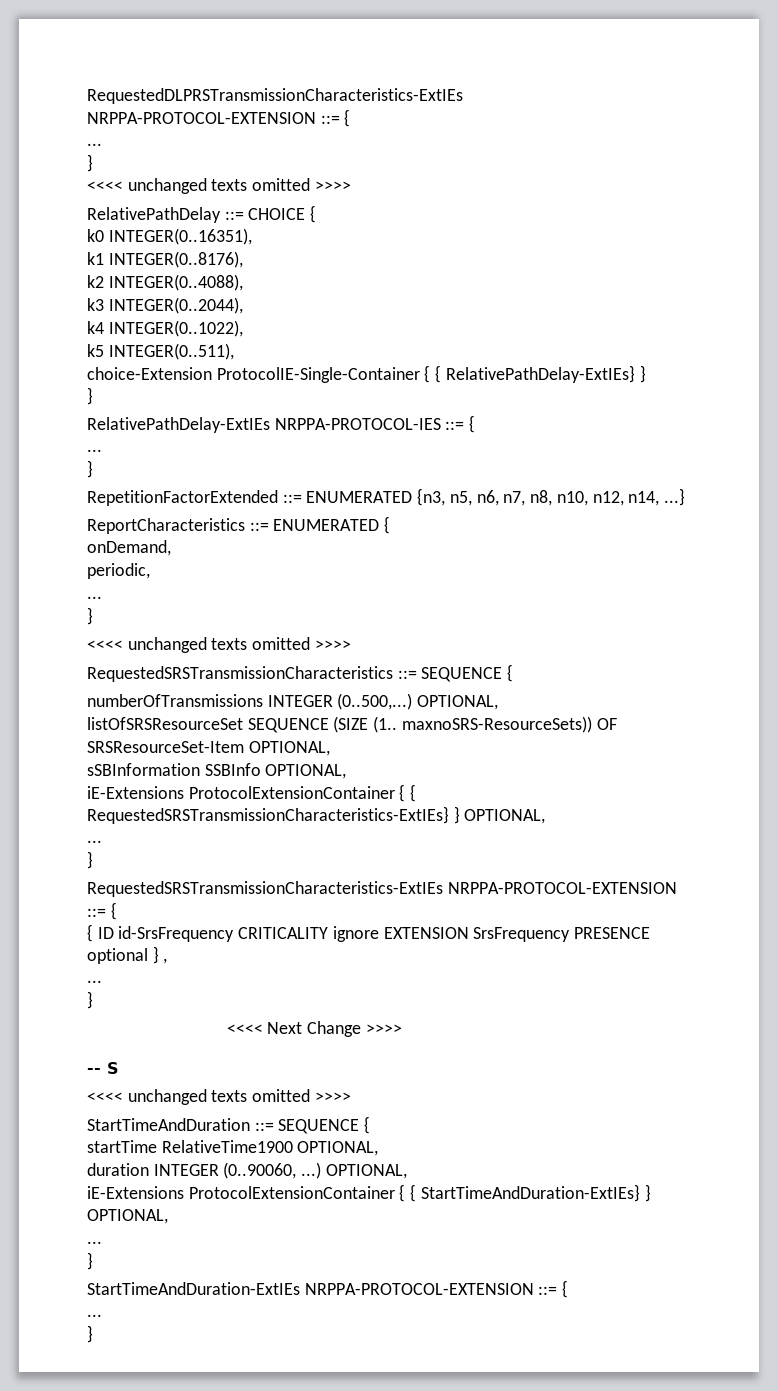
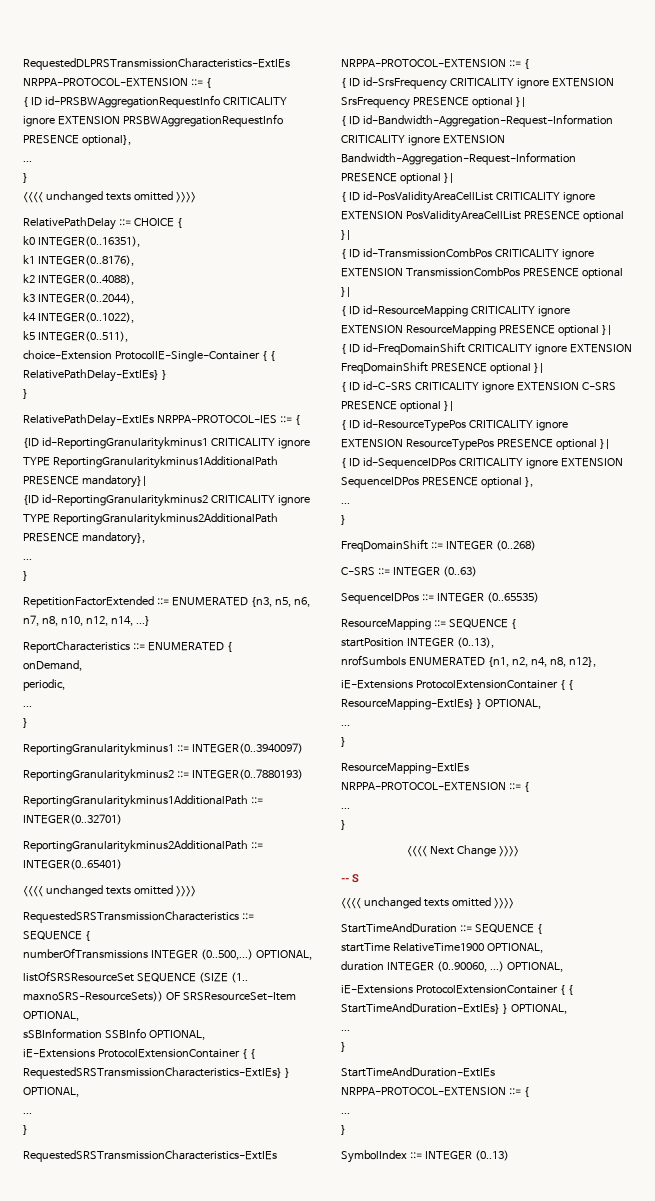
+ { ID id-PRSBWAggregationRequestInfo CRITICALITY ignore EXTENSION PRSBWAggregationRequestInfo PRESENCE optional},
+ {ID id-ReportingGranularitykminus1 CRITICALITY ignore TYPE ReportingGranularitykminus1AdditionalPath PRESENCE mandatory}|
+ {ID id-ReportingGranularitykminus2 CRITICALITY ignore TYPE ReportingGranularitykminus2AdditionalPath PRESENCE mandatory},
+ ReportingGranularitykminus1 ::= INTEGER(0..3940097)
+ ReportingGranularitykminus2 ::= INTEGER(0..7880193)
+ ReportingGranularitykminus1AdditionalPath ::= INTEGER(0..32701)
+ ReportingGranularitykminus2AdditionalPath ::= INTEGER(0..65401)
- { ID id-SrsFrequency CRITICALITY ignore EXTENSION SrsFrequency PRESENCE optional } ,
+ { ID id-SrsFrequency CRITICALITY ignore EXTENSION SrsFrequency PRESENCE optional }|
+ { ID id-Bandwidth-Aggregation-Request-Information CRITICALITY ignore EXTENSION Bandwidth-Aggregation-Request-Information PRESENCE optional }|
+ { ID id-PosValidityAreaCellList CRITICALITY ignore EXTENSION PosValidityAreaCellList PRESENCE optional }|
+ { ID id-TransmissionCombPos CRITICALITY ignore EXTENSION TransmissionCombPos PRESENCE optional }|
+ { ID id-ResourceMapping CRITICALITY ignore EXTENSION ResourceMapping PRESENCE optional }|
+ { ID id-FreqDomainShift CRITICALITY ignore EXTENSION FreqDomainShift PRESENCE optional }|
+ { ID id-C-SRS CRITICALITY ignore EXTENSION C-SRS PRESENCE optional }|
+ { ID id-ResourceTypePos CRITICALITY ignore EXTENSION ResourceTypePos PRESENCE optional }|
+ { ID id-SequenceIDPos CRITICALITY ignore EXTENSION SequenceIDPos PRESENCE optional },
+ ...
+ }
+ FreqDomainShift ::= INTEGER (0..268)
+ C-SRS ::= INTEGER (0..63)
+ SequenceIDPos ::= INTEGER (0..65535)
+ ResourceMapping ::= SEQUENCE {
+ startPosition INTEGER (0..13),
+ nrofSumbols ENUMERATED {n1, n2, n4, n8, n12},
+ iE-Extensions ProtocolExtensionContainer { { ResourceMapping-ExtIEs} } OPTIONAL,
+ ...
+ }
+ ResourceMapping-ExtIEs NRPPA-PROTOCOL-EXTENSION ::= {
+ SymbolIndex ::= INTEGER (0..13)

